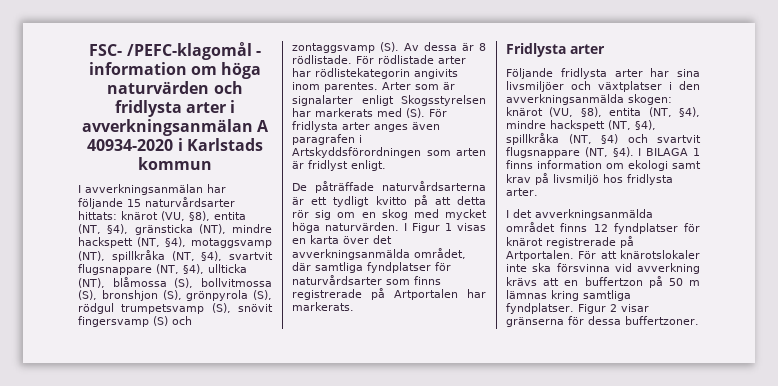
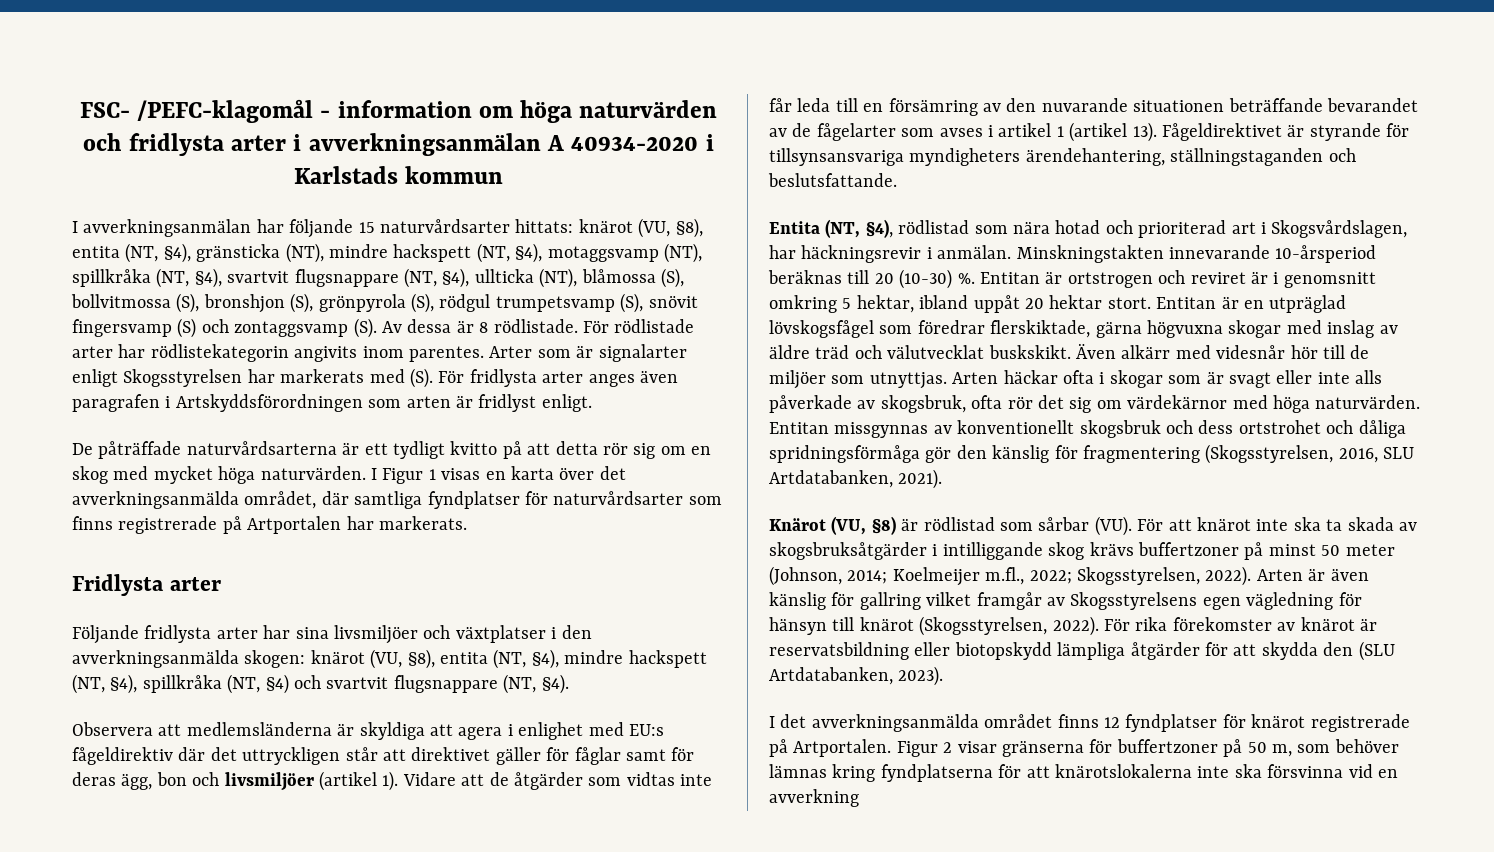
- Följande fridlysta arter har sina livsmiljöer och växtplatser i den avverkningsanmälda skogen: knärot (VU, §8), entita (NT, §4), mindre hackspett (NT, §4), spillkråka (NT, §4) och svartvit flugsnappare (NT, §4). I BILAGA 1 finns information om ekologi samt krav på livsmiljö hos fridlysta arter.
+ Följande fridlysta arter har sina livsmiljöer och växtplatser i den avverkningsanmälda skogen: knärot (VU, §8), entita (NT, §4), mindre hackspett (NT, §4), spillkråka (NT, §4) och svartvit flugsnappare (NT, §4).
+ Observera att medlemsländerna är skyldiga att agera i enlighet med EU:s fågeldirektiv där det uttryckligen står att direktivet gäller för fåglar samt för deras ägg, bon och livsmiljöer (artikel 1). Vidare att de åtgärder som vidtas inte får leda till en försämring av den nuvarande situationen beträffande bevarandet av de fågelarter som avses i artikel 1 (artikel 13). Fågeldirektivet är styrande för tillsynsansvariga myndigheters ärendehantering, ställningstaganden och beslutsfattande.
+ Entita (NT, §4), rödlistad som nära hotad och prioriterad art i Skogsvårdslagen, har häckningsrevir i anmälan. Minskningstakten innevarande 10-årsperiod beräknas till 20 (10-30) %. Entitan är ortstrogen och reviret är i genomsnitt omkring 5 hektar, ibland uppåt 20 hektar stort. Entitan är en utpräglad lövskogsfågel som föredrar flerskiktade, gärna högvuxna skogar med inslag av äldre träd och välutvecklat buskskikt. Även alkärr med videsnår hör till de miljöer som utnyttjas. Arten häckar ofta i skogar som är svagt eller inte alls påverkade av skogsbruk, ofta rör det sig om värdekärnor med höga naturvärden. Entitan missgynnas av konventionellt skogsbruk och dess ortstrohet och dåliga spridningsförmåga gör den känslig för fragmentering (Skogsstyrelsen, 2016, SLU Artdatabanken, 2021).
+ Knärot (VU, §8) är rödlistad som sårbar (VU). För att knärot inte ska ta skada av skogsbruksåtgärder i intilliggande skog krävs buffertzoner på minst 50 meter (Johnson, 2014; Koelmeijer m.fl., 2022; Skogsstyrelsen, 2022). Arten är även känslig för gallring vilket framgår av Skogsstyrelsens egen vägledning för hänsyn till knärot (Skogsstyrelsen, 2022). För rika förekomster av knärot är reservatsbildning eller biotopskydd lämpliga åtgärder för att skydda den (SLU Artdatabanken, 2023).
- För att knärotslokaler inte ska försvinna vid avverkning krävs att en buffertzon på 50 m lämnas kring samtliga fyndplatser.
- Figur 2 visar gränserna för dessa buffertzoner.
+ Figur 2 visar gränserna för buffertzoner på 50 m, som behöver lämnas kring fyndplatserna för att knärotslokalerna inte ska försvinna vid en avverkning

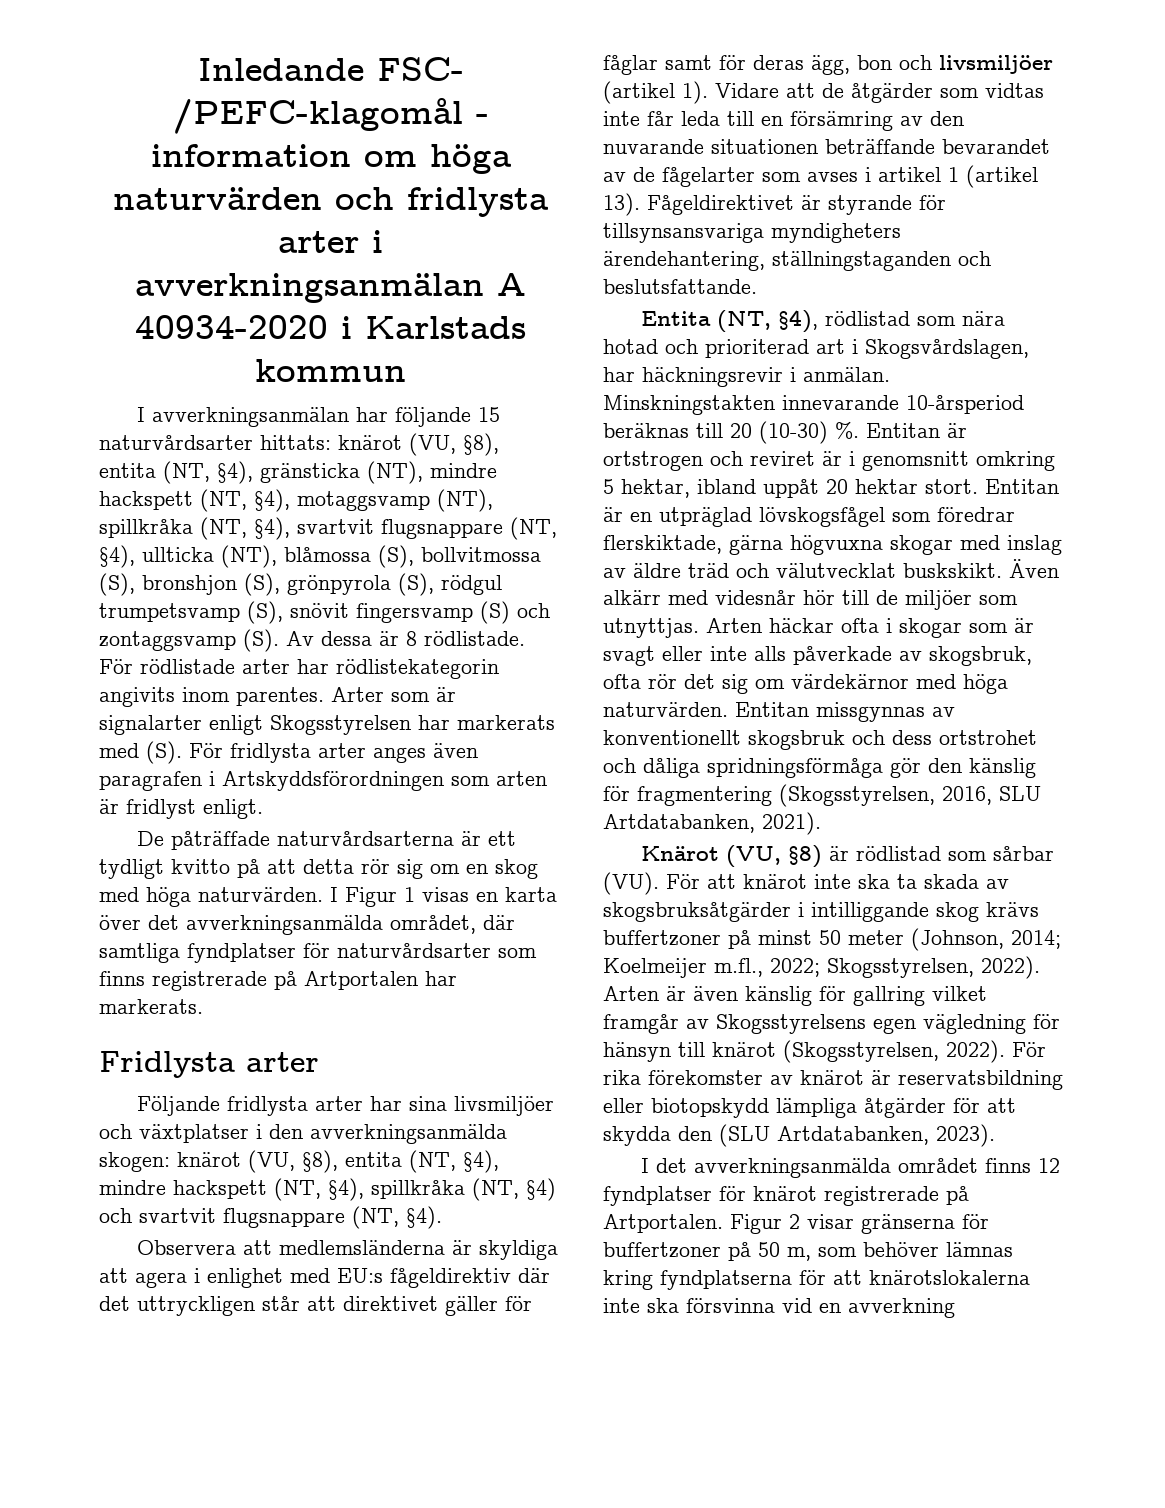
- FSC- /PEFC-klagomål - information om höga naturvärden och fridlysta arter i avverkningsanmälan A 40934-2020 i Karlstads kommun
+ Inledande FSC- /PEFC-klagomål - information om höga naturvärden och fridlysta arter i avverkningsanmälan A 40934-2020 i Karlstads kommun
- De påträffade naturvårdsarterna är ett tydligt kvitto på att detta rör sig om en skog med mycket höga naturvärden.
+ De påträffade naturvårdsarterna är ett tydligt kvitto på att detta rör sig om en skog med höga naturvärden.

